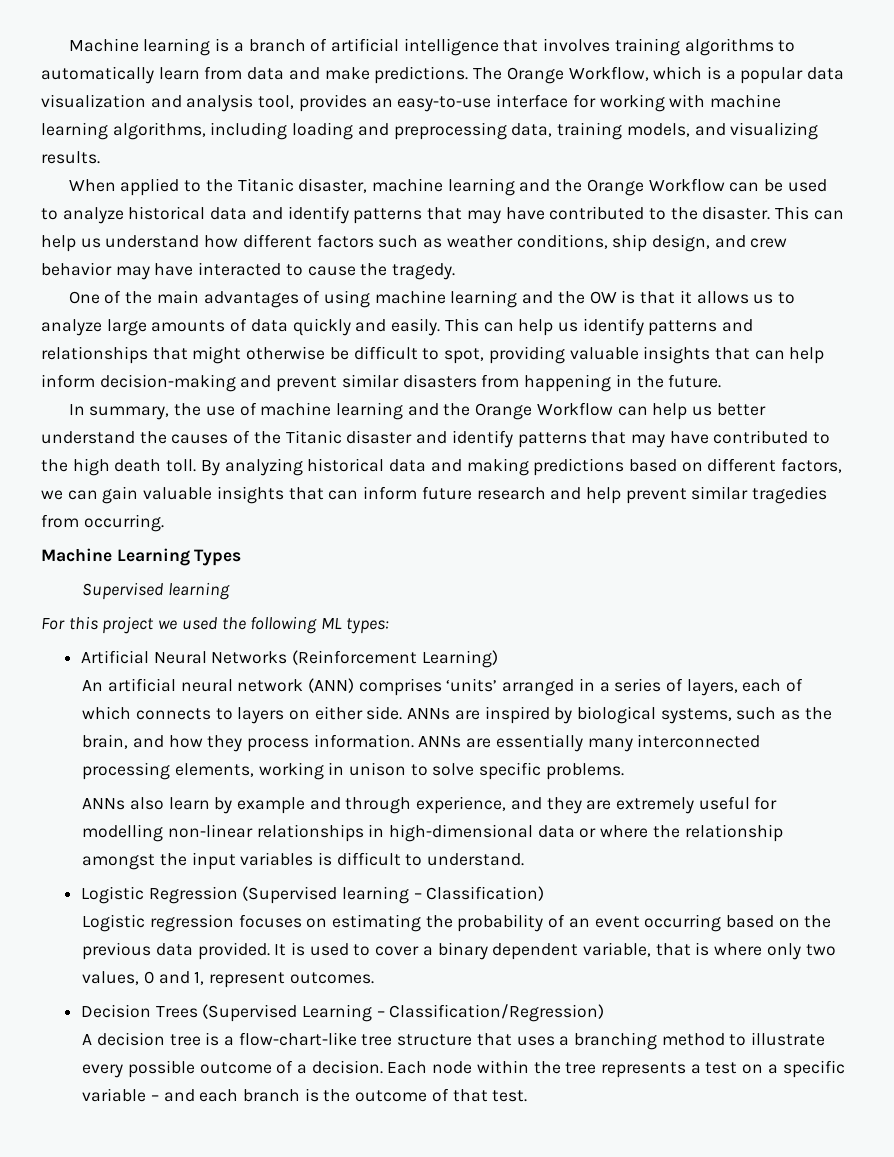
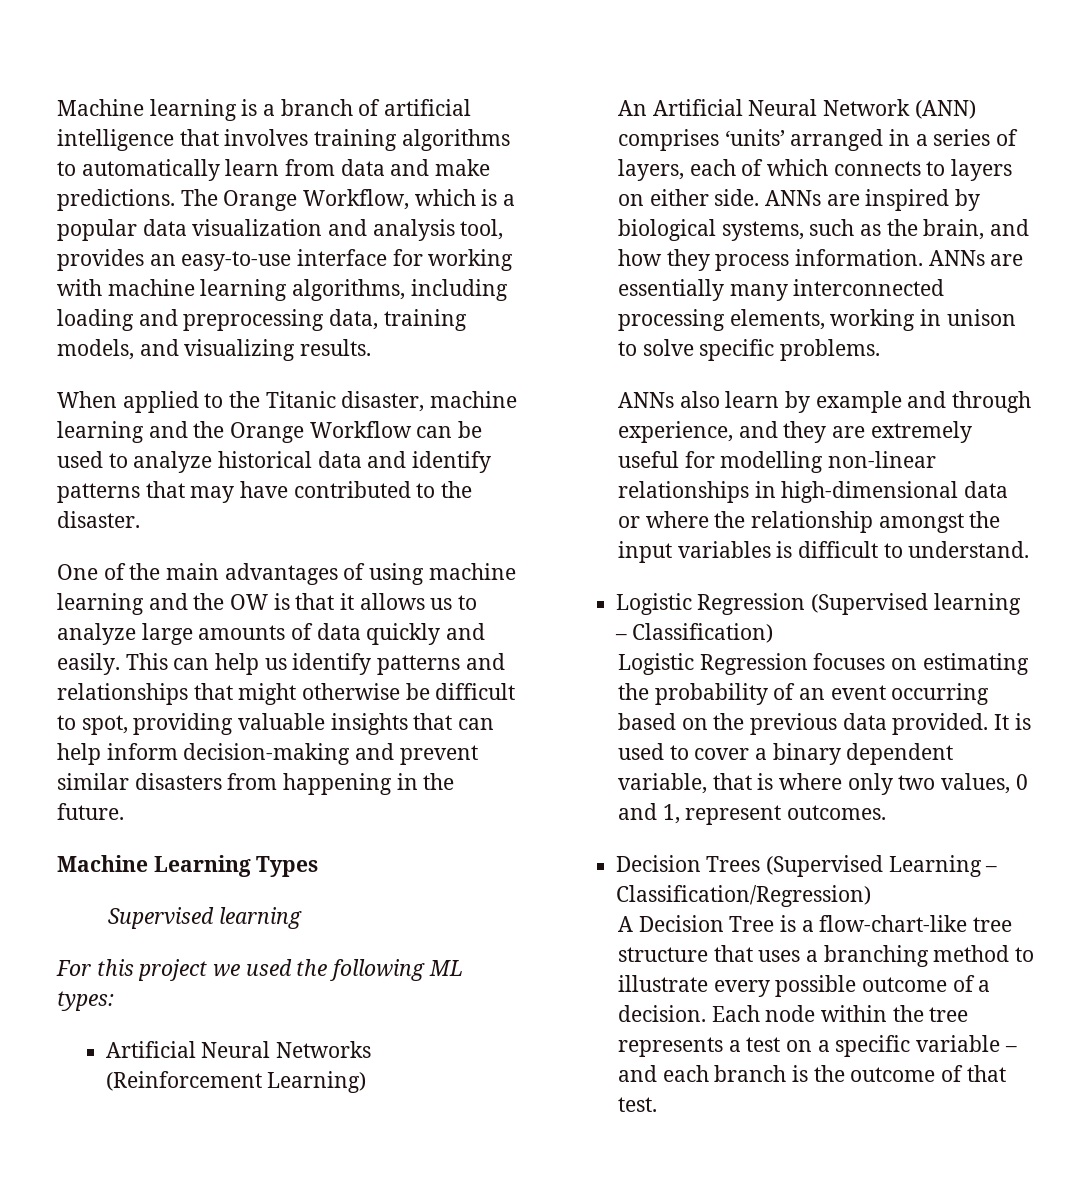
- This can help us understand how different factors such as weather conditions, ship design, and crew behavior may have interacted to cause the tragedy.
- In summary, the use of machine learning and the Orange Workflow can help us better understand the causes of the Titanic disaster and identify patterns that may have contributed to the high death toll. By analyzing historical data and making predictions based on different factors, we can gain valuable insights that can inform future research and help prevent similar tragedies from occurring.
- An artificial neural network (ANN) comprises ‘units’ arranged in a series of layers, each of which connects to layers on either side.
+ An Artificial Neural Network (ANN) comprises ‘units’ arranged in a series of layers, each of which connects to layers on either side.
- Logistic regression focuses on estimating the probability of an event occurring based on the previous data provided.
+ Logistic Regression focuses on estimating the probability of an event occurring based on the previous data provided.
- A decision tree is a flow-chart-like tree structure that uses a branching method to illustrate every possible outcome of a decision.
+ A Decision Tree is a flow-chart-like tree structure that uses a branching method to illustrate every possible outcome of a decision.

